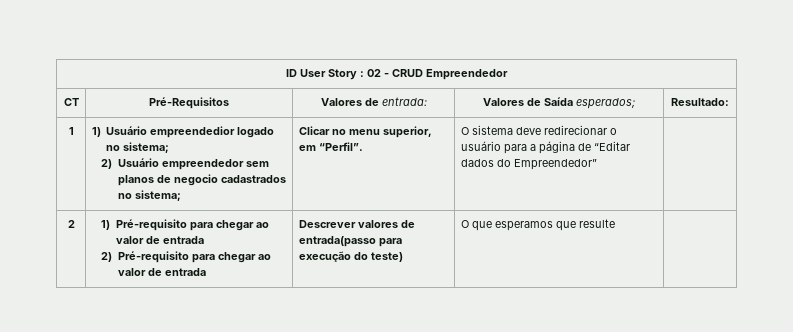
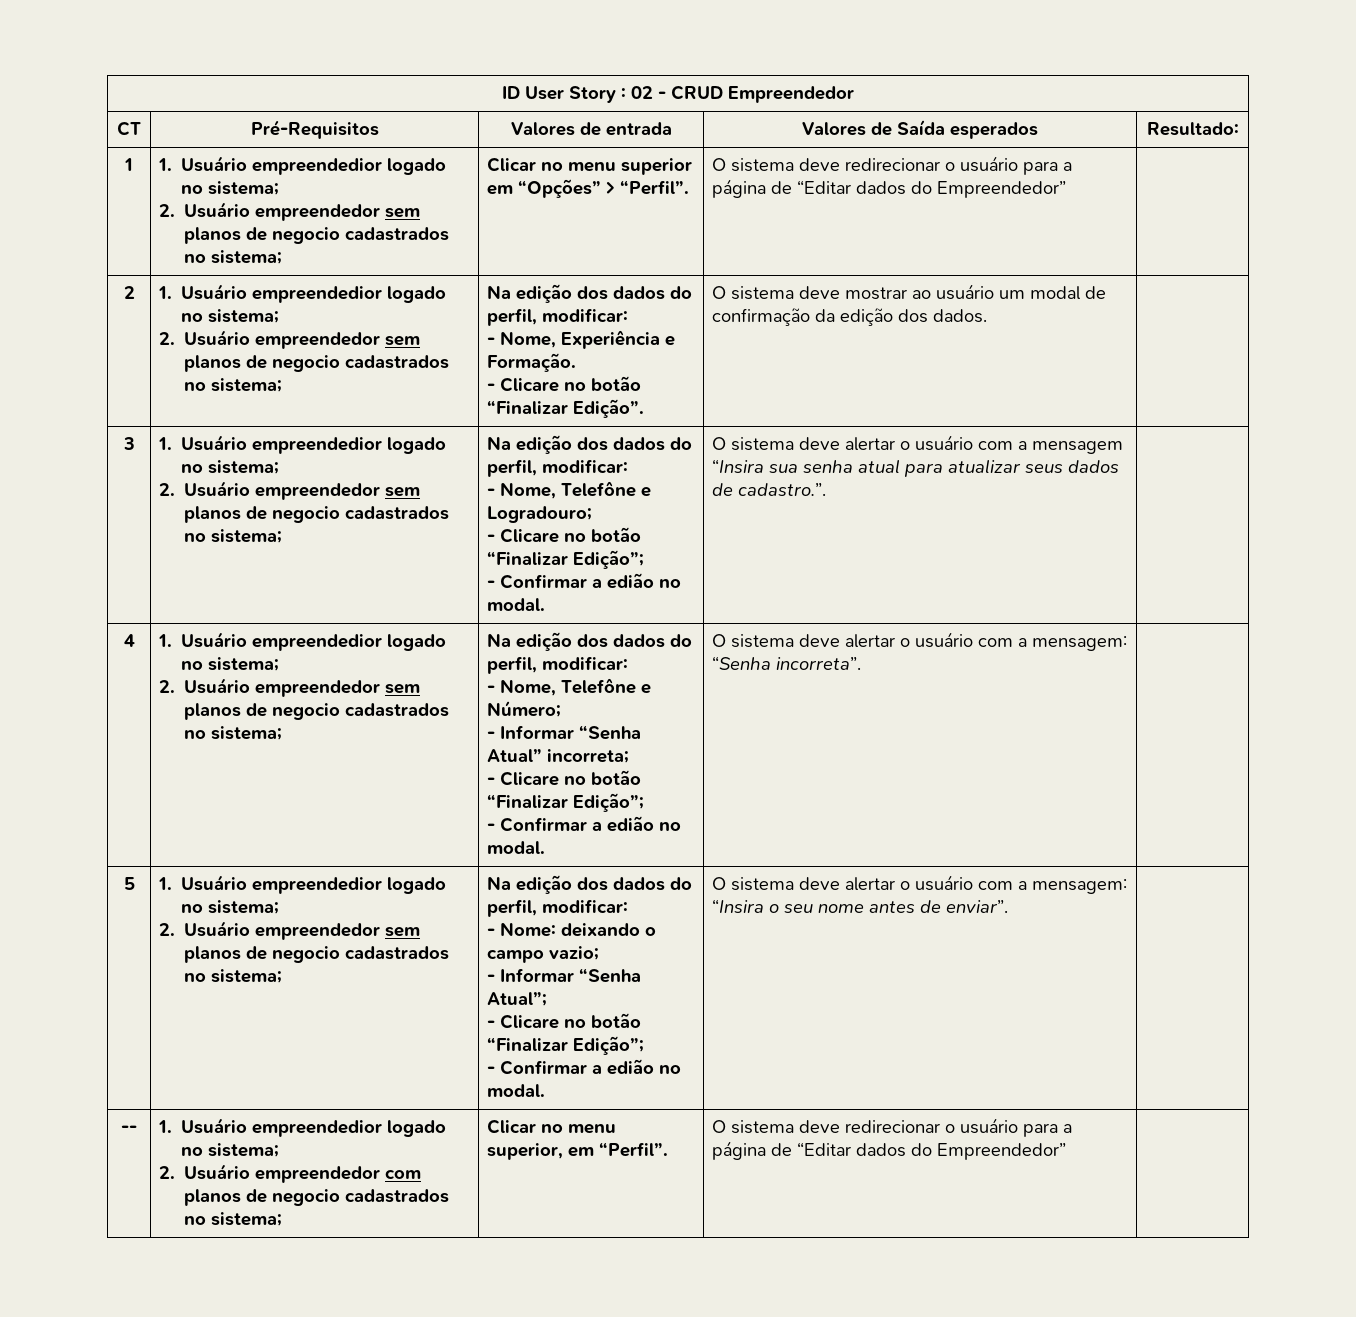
- CT | Pré-Requisitos | Valores de entrada: | Valores de Saída esperados; | Resultado:
+ CT | Pré-Requisitos | Valores de entrada | Valores de Saída esperados | Resultado:
- 1 | 1) Usuário empreendedior logado no sistema;
- 2) Usuário empreendedor sem planos de negocio cadastrados no sistema; | Clicar no menu superior, em “Perfil”. | O sistema deve redirecionar o usuário para a página de “Editar dados do Empreendedor” |
+ 1 | 1. Usuário empreendedior logado no sistema;
+ 2. Usuário empreendedor sem planos de negocio cadastrados no sistema; | Clicar no menu superior em “Opções” > “Perfil”. | O sistema deve redirecionar o usuário para a página de “Editar dados do Empreendedor” |
+ 2 | 1. Usuário empreendedior logado no sistema;
+ 2. Usuário empreendedor sem planos de negocio cadastrados no sistema; | Na edição dos dados do perfil, modificar:
+ - Nome, Experiência e Formação.
+ - Clicare no botão “Finalizar Edição”. | O sistema deve mostrar ao usuário um modal de confirmação da edição dos dados. |
+ 3 | 1. Usuário empreendedior logado no sistema;
+ 2. Usuário empreendedor sem planos de negocio cadastrados no sistema; | Na edição dos dados do perfil, modificar:
+ - Nome, Telefône e Logradouro;
+ - Clicare no botão “Finalizar Edição”;
+ - Confirmar a edião no modal. | O sistema deve alertar o usuário com a mensagem “Insira sua senha atual para atualizar seus dados de cadastro.”. |
+ 4 | 1. Usuário empreendedior logado no sistema;
+ 2. Usuário empreendedor sem planos de negocio cadastrados no sistema; | Na edição dos dados do perfil, modificar:
+ - Nome, Telefône e Número;
+ - Informar “Senha Atual” incorreta;
+ - Clicare no botão “Finalizar Edição”;
+ - Confirmar a edião no modal. | O sistema deve alertar o usuário com a mensagem: “Senha incorreta”. |
+ 5 | 1. Usuário empreendedior logado no sistema;
+ 2. Usuário empreendedor sem planos de negocio cadastrados no sistema; | Na edição dos dados do perfil, modificar:
+ - Nome: deixando o campo vazio;
+ - Informar “Senha Atual”;
+ - Clicare no botão “Finalizar Edição”;
+ - Confirmar a edião no modal. | O sistema deve alertar o usuário com a mensagem: “Insira o seu nome antes de enviar”. |
+ -- | 1. Usuário empreendedior logado no sistema;
+ 2. Usuário empreendedor com planos de negocio cadastrados no sistema; | Clicar no menu superior, em “Perfil”. | O sistema deve redirecionar o usuário para a página de “Editar dados do Empreendedor” |
- 2 | 1) Pré-requisito para chegar ao valor de entrada
- 2) Pré-requisito para chegar ao valor de entrada | Descrever valores de entrada(passo para execução do teste) | O que esperamos que resulte |

